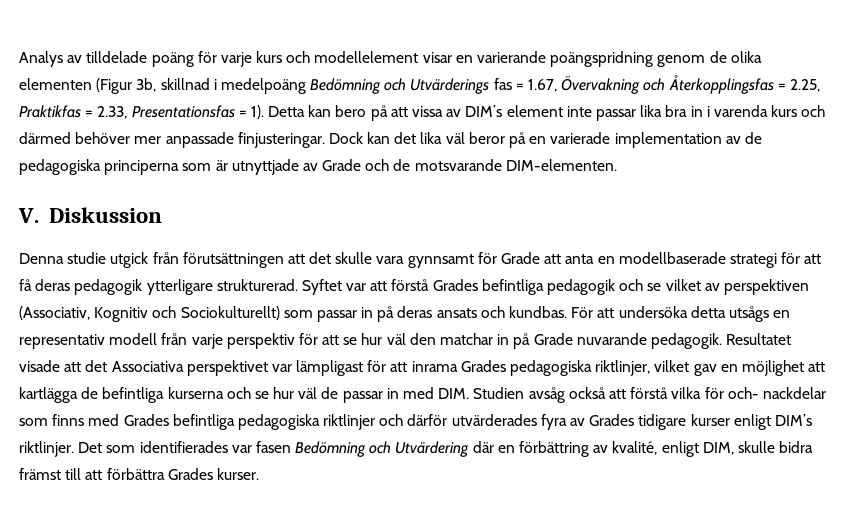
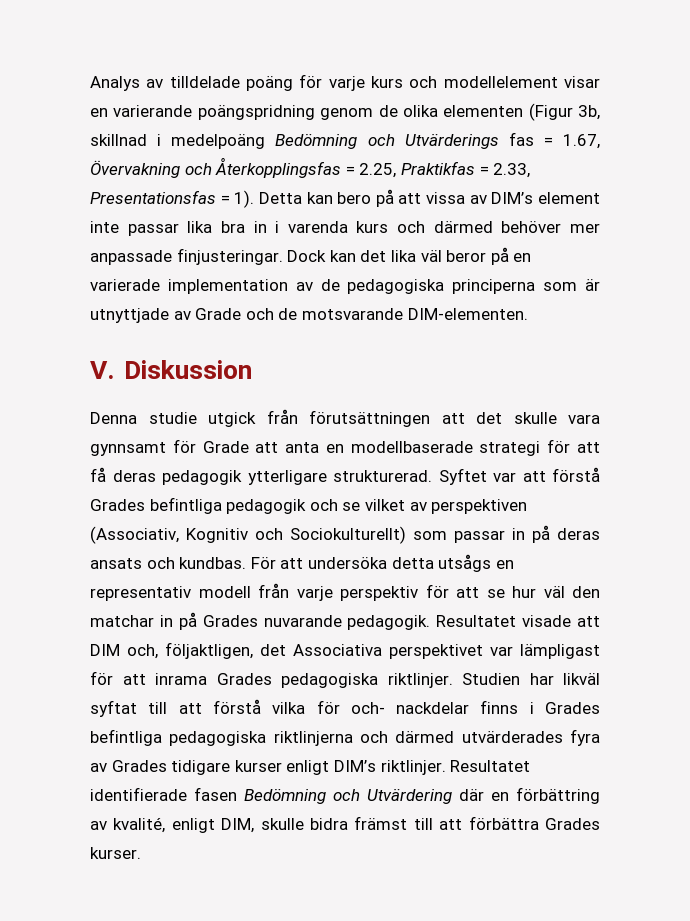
- För att undersöka detta utsågs en representativ modell från varje perspektiv för att se hur väl den matchar in på Grade nuvarande pedagogik.
+ För att undersöka detta utsågs en representativ modell från varje perspektiv för att se hur väl den matchar in på Grades nuvarande pedagogik.
- Resultatet visade att det Associativa perspektivet var lämpligast för att inrama Grades pedagogiska riktlinjer, vilket gav en möjlighet att kartlägga de befintliga kurserna och se hur väl de passar in med DIM. Studien avsåg också att förstå vilka för och- nackdelar som finns med Grades befintliga pedagogiska riktlinjer och därför utvärderades fyra av Grades tidigare kurser enligt DIM’s riktlinjer.
+ Resultatet visade att DIM och, följaktligen, det Associativa perspektivet var lämpligast för att inrama Grades pedagogiska riktlinjer. Studien har likväl syftat till att förstå vilka för och- nackdelar finns i Grades befintliga pedagogiska riktlinjerna och därmed utvärderades fyra av Grades tidigare kurser enligt DIM’s riktlinjer.
- Det som identifierades var fasen Bedömning och Utvärdering där en förbättring av kvalité, enligt DIM, skulle bidra främst till att förbättra Grades kurser.
+ Resultatet identifierade fasen Bedömning och Utvärdering där en förbättring av kvalité, enligt DIM, skulle bidra främst till att förbättra Grades kurser.

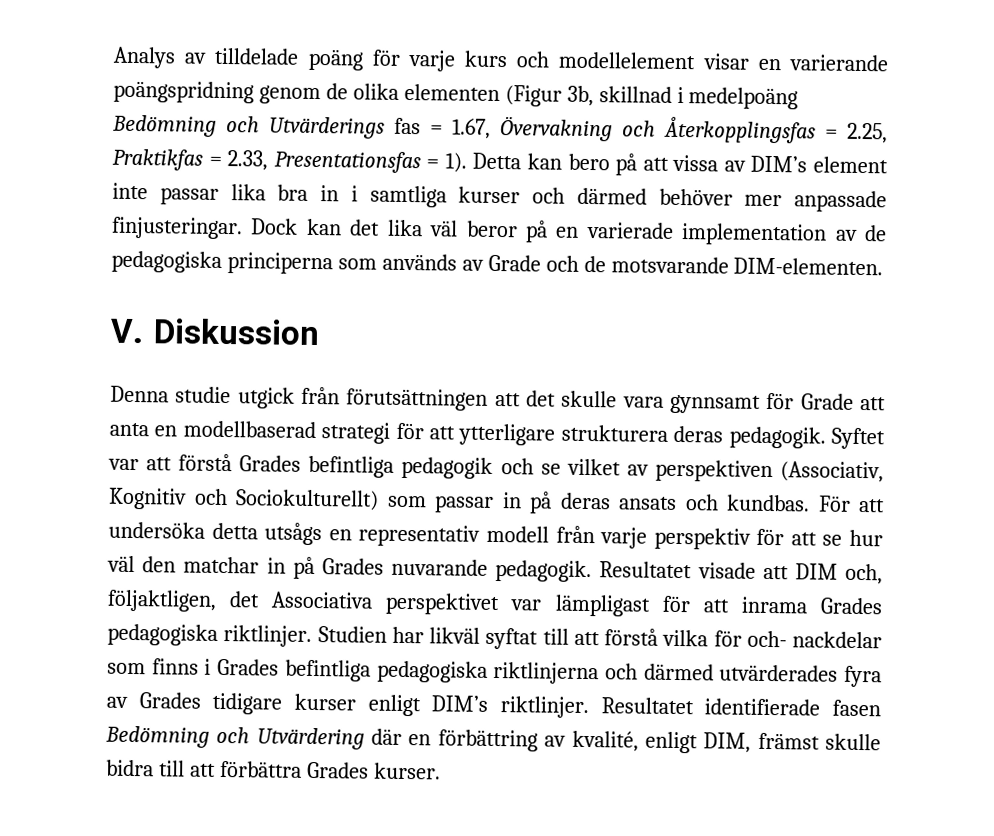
- Detta kan bero på att vissa av DIM’s element inte passar lika bra in i varenda kurs och därmed behöver mer anpassade finjusteringar.
+ Detta kan bero på att vissa av DIM’s element inte passar lika bra in i samtliga kurser och därmed behöver mer anpassade finjusteringar.
- Dock kan det lika väl beror på en varierade implementation av de pedagogiska principerna som är utnyttjade av Grade och de motsvarande DIM-elementen.
+ Dock kan det lika väl beror på en varierade implementation av de pedagogiska principerna som används av Grade och de motsvarande DIM-elementen.
- Denna studie utgick från förutsättningen att det skulle vara gynnsamt för Grade att anta en modellbaserade strategi för att få deras pedagogik ytterligare strukturerad.
+ Denna studie utgick från förutsättningen att det skulle vara gynnsamt för Grade att anta en modellbaserad strategi för att ytterligare strukturera deras pedagogik.
- Studien har likväl syftat till att förstå vilka för och- nackdelar finns i Grades befintliga pedagogiska riktlinjerna och därmed utvärderades fyra av Grades tidigare kurser enligt DIM’s riktlinjer.
+ Studien har likväl syftat till att förstå vilka för och- nackdelar som finns i Grades befintliga pedagogiska riktlinjerna och därmed utvärderades fyra av Grades tidigare kurser enligt DIM’s riktlinjer.
- Resultatet identifierade fasen Bedömning och Utvärdering där en förbättring av kvalité, enligt DIM, skulle bidra främst till att förbättra Grades kurser.
+ Resultatet identifierade fasen Bedömning och Utvärdering där en förbättring av kvalité, enligt DIM, främst skulle bidra till att förbättra Grades kurser.

